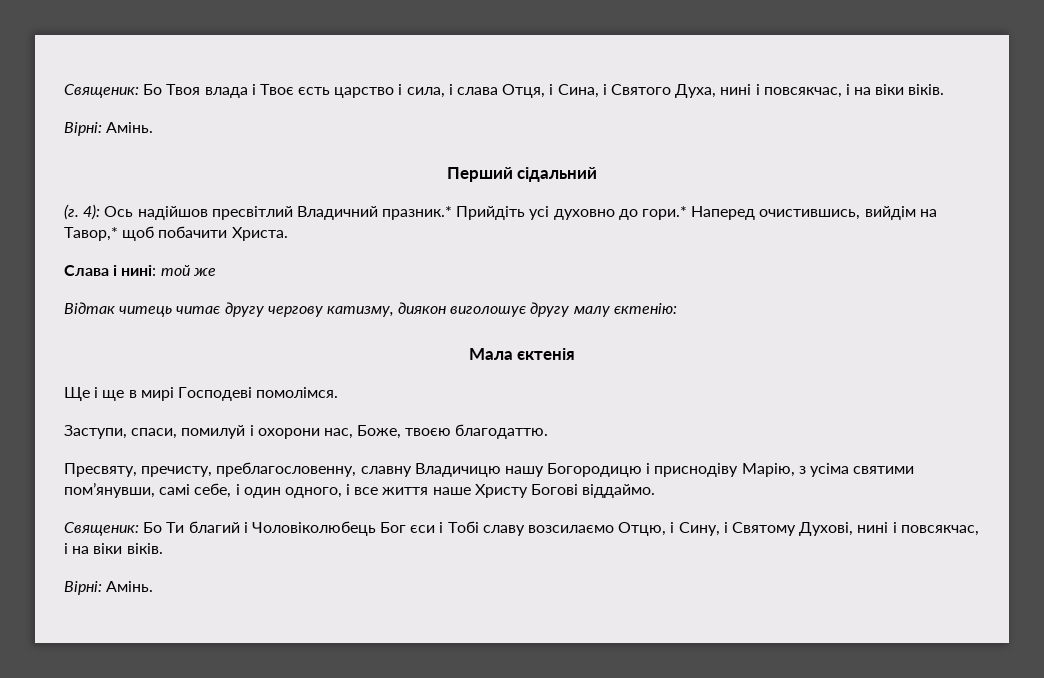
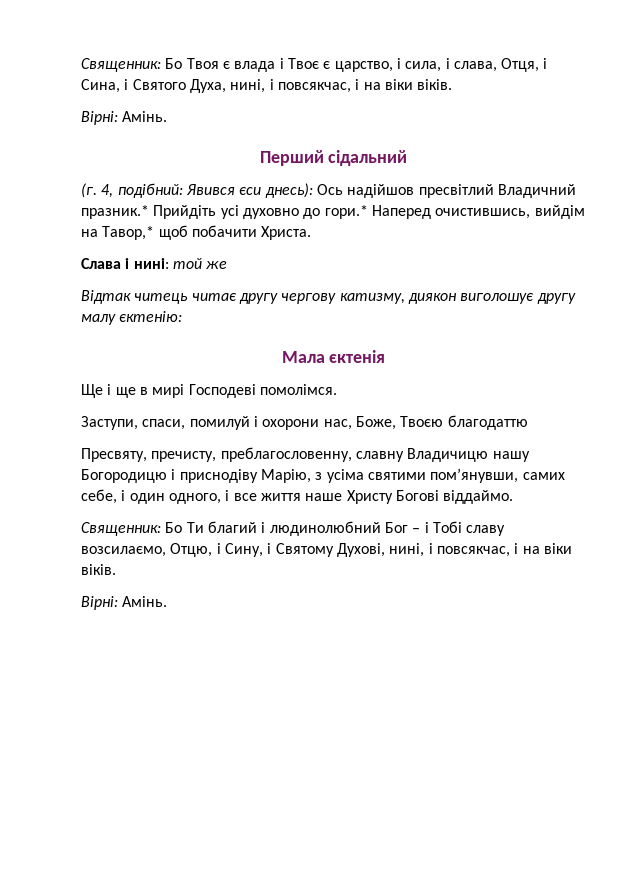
- Священик: Бо Твоя влада і Твоє єсть царство і сила, і слава Отця, і Сина, і Святого Духа, нині і повсякчас, і на віки віків.
+ Священник: Бо Твоя є влада і Твоє є царство, і сила, і слава, Отця, і Сина, і Святого Духа, нині, і повсякчас, і на віки віків.
- (г. 4): Ось надійшов пресвітлий Владичний празник.* Прийдіть усі духовно до гори.* Наперед очистившись, вийдім на Тавор,* щоб побачити Христа.
+ (г. 4, подібний: Явився єси днесь): Ось надійшов пресвітлий Владичний празник.* Прийдіть усі духовно до гори.* Наперед очистившись, вийдім на Тавор,* щоб побачити Христа.
- Заступи, спаси, помилуй і охорони нас, Боже, твоєю благодаттю.
+ Заступи, спаси, помилуй і охорони нас, Боже, Твоєю благодаттю
- Пресвяту, пречисту, преблагословенну, славну Владичицю нашу Богородицю і приснодіву Марію, з усіма святими пом’янувши, самі себе, і один одного, і все життя наше Христу Богові віддаймо.
+ Пресвяту, пречисту, преблагословенну, славну Владичицю нашу Богородицю і приснодіву Марію, з усіма святими пом’янувши, самих себе, і один одного, і все життя наше Христу Богові віддаймо.
- Священик: Бо Ти благий і Чоловіколюбець Бог єси і Тобі славу возсилаємо Отцю, і Сину, і Святому Духові, нині і повсякчас, і на віки віків.
+ Священник: Бо Ти благий і людинолюбний Бог – і Тобі славу возсилаємо, Отцю, і Сину, і Святому Духові, нині, і повсякчас, і на віки віків.

